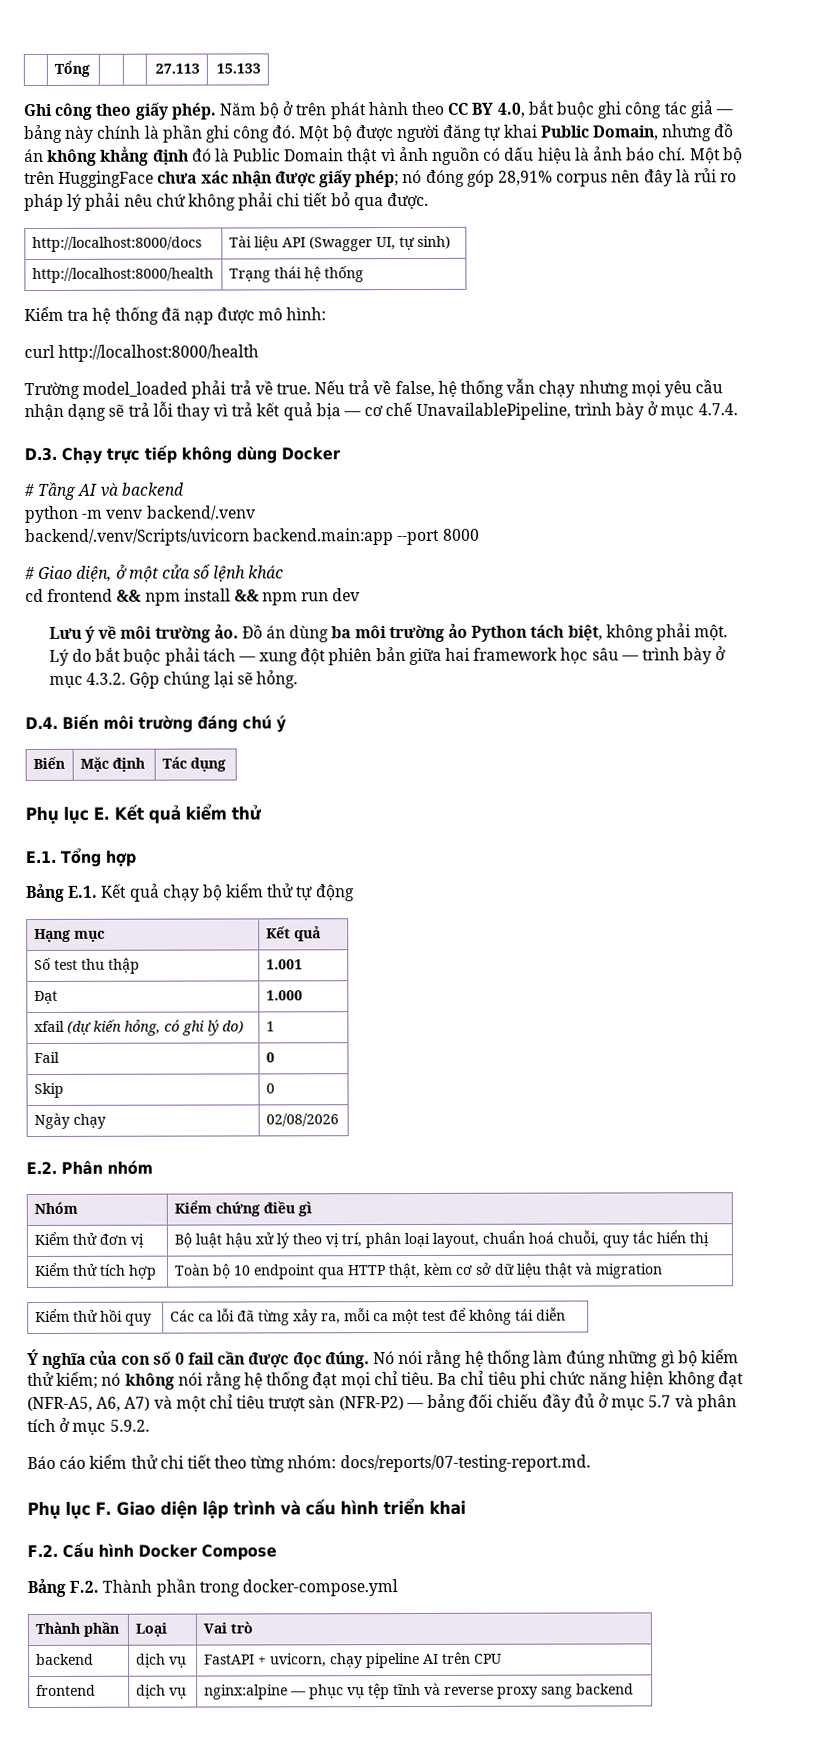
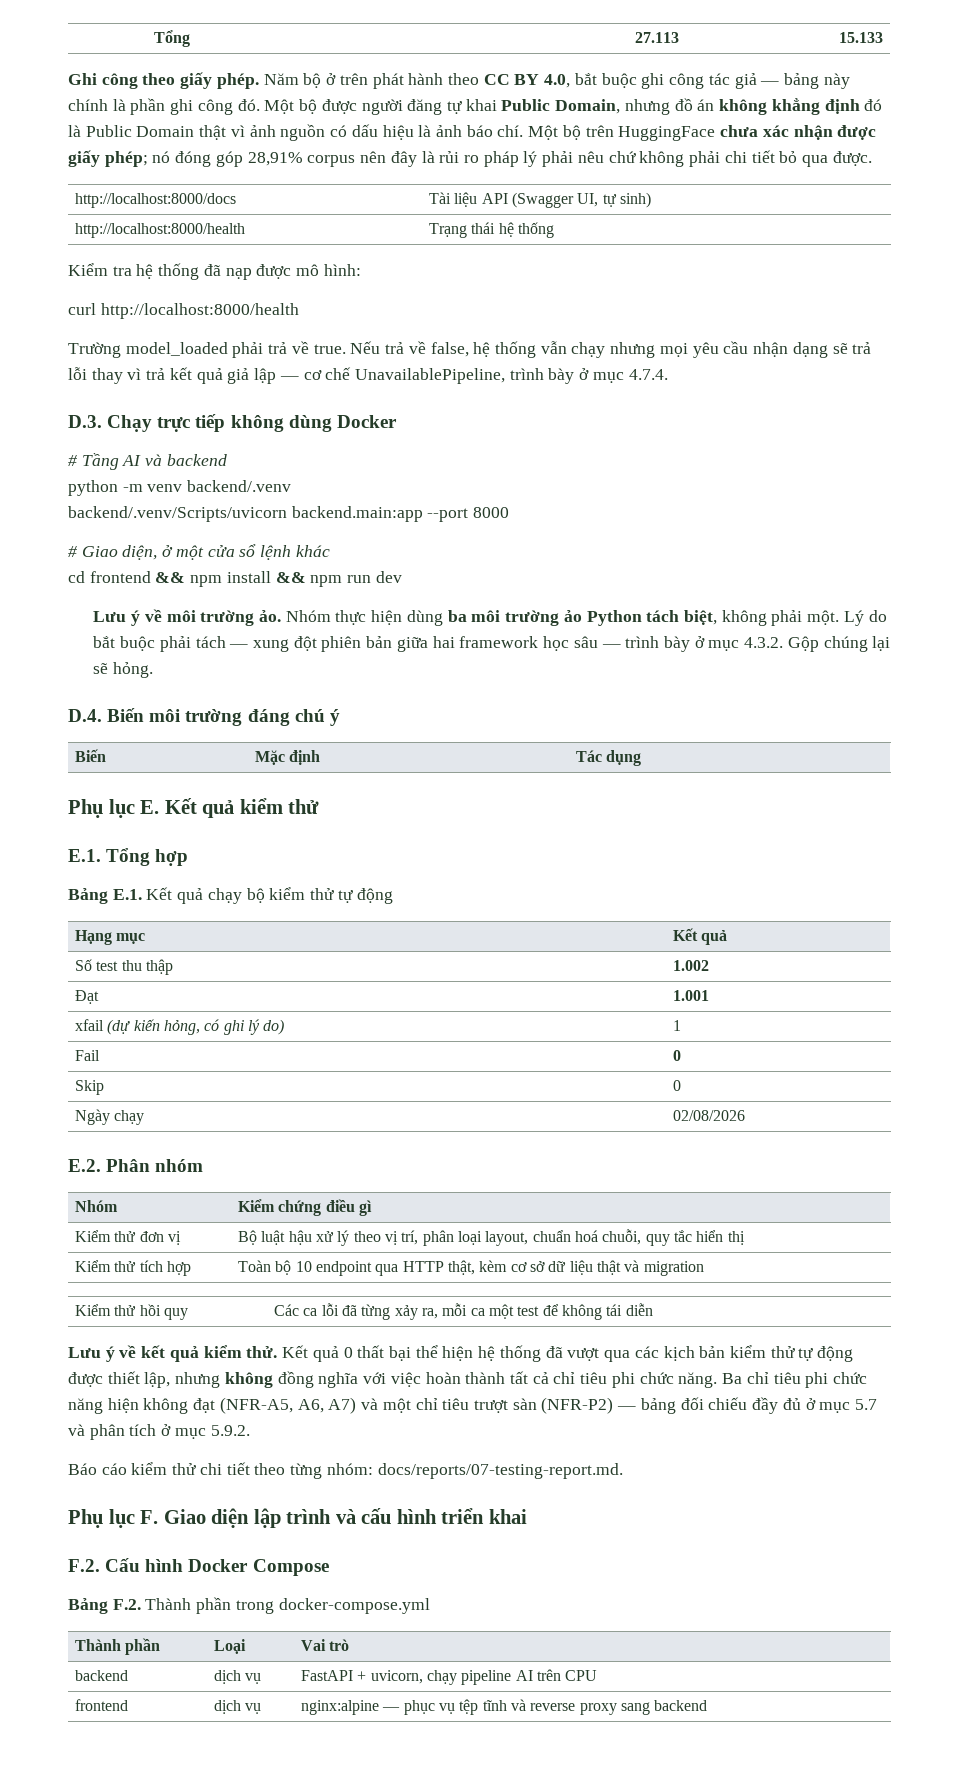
- Nếu trả về false, hệ thống vẫn chạy nhưng mọi yêu cầu nhận dạng sẽ trả lỗi thay vì trả kết quả bịa — cơ chế UnavailablePipeline, trình bày ở mục 4.7.4.
+ Nếu trả về false, hệ thống vẫn chạy nhưng mọi yêu cầu nhận dạng sẽ trả lỗi thay vì trả kết quả giả lập — cơ chế UnavailablePipeline, trình bày ở mục 4.7.4.
- Đồ án dùng ba môi trường ảo Python tách biệt, không phải một.
+ Nhóm thực hiện dùng ba môi trường ảo Python tách biệt, không phải một.
- Số test thu thập | 1.001
+ Số test thu thập | 1.002
- Đạt | 1.000
+ Đạt | 1.001
- Ý nghĩa của con số 0 fail cần được đọc đúng. Nó nói rằng hệ thống làm đúng những gì bộ kiểm thử kiểm; nó không nói rằng hệ thống đạt mọi chỉ tiêu.
+ Lưu ý về kết quả kiểm thử. Kết quả 0 thất bại thể hiện hệ thống đã vượt qua các kịch bản kiểm thử tự động được thiết lập, nhưng không đồng nghĩa với việc hoàn thành tất cả chỉ tiêu phi chức năng.

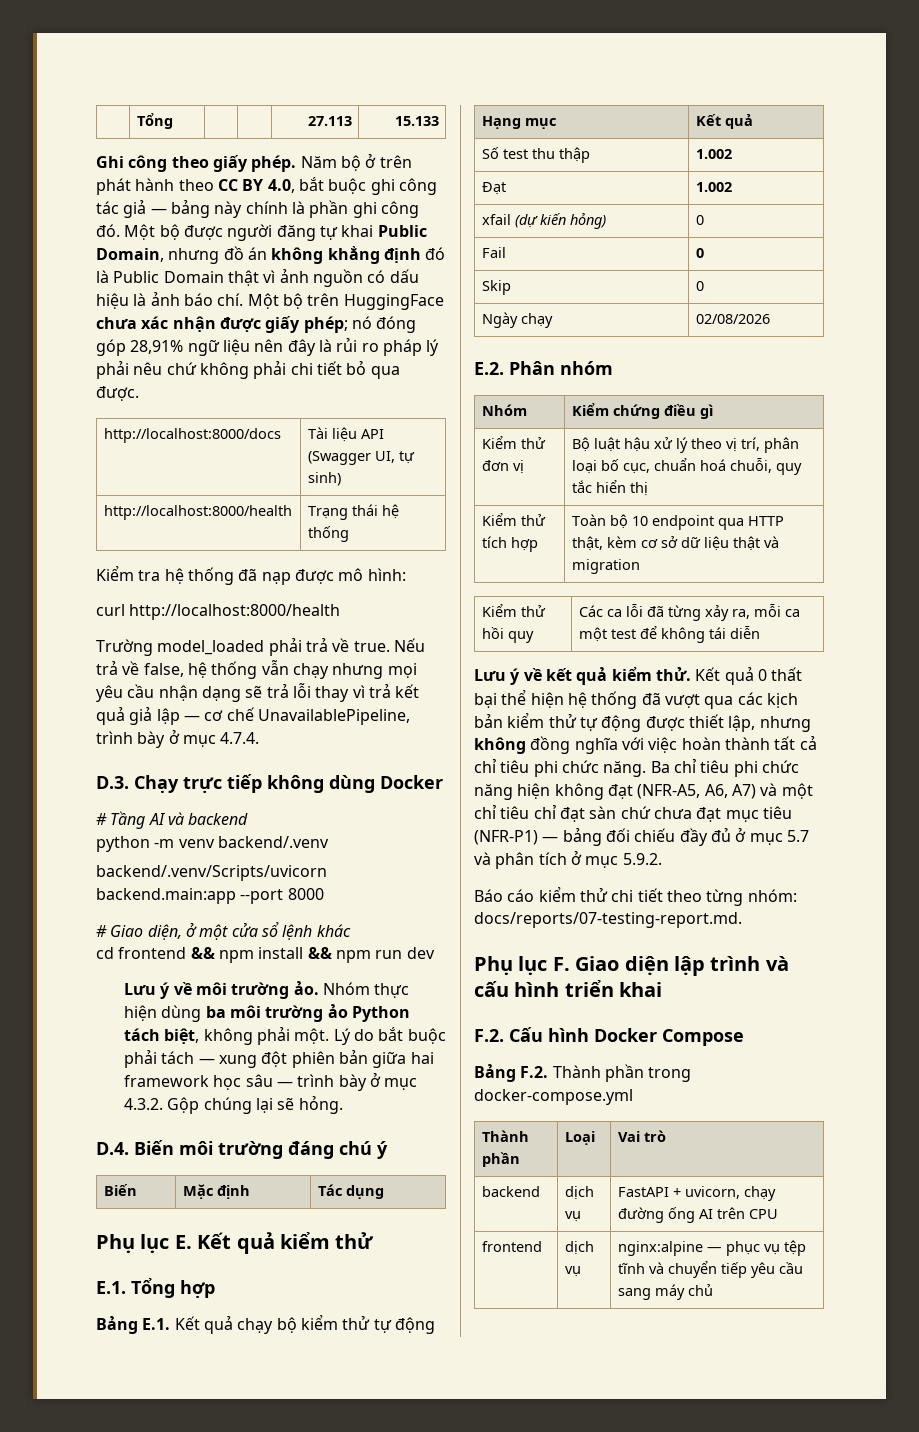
- Một bộ trên HuggingFace chưa xác nhận được giấy phép; nó đóng góp 28,91% corpus nên đây là rủi ro pháp lý phải nêu chứ không phải chi tiết bỏ qua được.
+ Một bộ trên HuggingFace chưa xác nhận được giấy phép; nó đóng góp 28,91% ngữ liệu nên đây là rủi ro pháp lý phải nêu chứ không phải chi tiết bỏ qua được.
- Đạt | 1.001
+ Đạt | 1.002
- xfail (dự kiến hỏng, có ghi lý do) | 1
+ xfail (dự kiến hỏng) | 0
- Kiểm thử đơn vị | Bộ luật hậu xử lý theo vị trí, phân loại layout, chuẩn hoá chuỗi, quy tắc hiển thị
+ Kiểm thử đơn vị | Bộ luật hậu xử lý theo vị trí, phân loại bố cục, chuẩn hoá chuỗi, quy tắc hiển thị
- Ba chỉ tiêu phi chức năng hiện không đạt (NFR-A5, A6, A7) và một chỉ tiêu trượt sàn (NFR-P2) — bảng đối chiếu đầy đủ ở mục 5.7 và phân tích ở mục 5.9.2.
+ Ba chỉ tiêu phi chức năng hiện không đạt (NFR-A5, A6, A7) và một chỉ tiêu chỉ đạt sàn chứ chưa đạt mục tiêu (NFR-P1) — bảng đối chiếu đầy đủ ở mục 5.7 và phân tích ở mục 5.9.2.
- backend | dịch vụ | FastAPI + uvicorn, chạy pipeline AI trên CPU
+ backend | dịch vụ | FastAPI + uvicorn, chạy đường ống AI trên CPU
- frontend | dịch vụ | nginx:alpine — phục vụ tệp tĩnh và reverse proxy sang backend
+ frontend | dịch vụ | nginx:alpine — phục vụ tệp tĩnh và chuyển tiếp yêu cầu sang máy chủ

